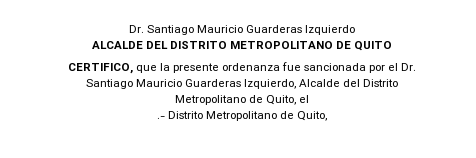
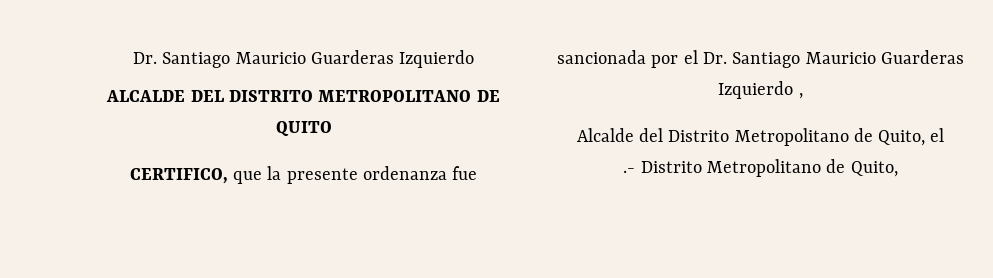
- CERTIFICO, que la presente ordenanza fue sancionada por el Dr. Santiago Mauricio Guarderas Izquierdo, Alcalde del Distrito Metropolitano de Quito, el
+ CERTIFICO, que la presente ordenanza fue sancionada por el Dr. Santiago Mauricio Guarderas Izquierdo ,
+ Alcalde del Distrito Metropolitano de Quito, el

